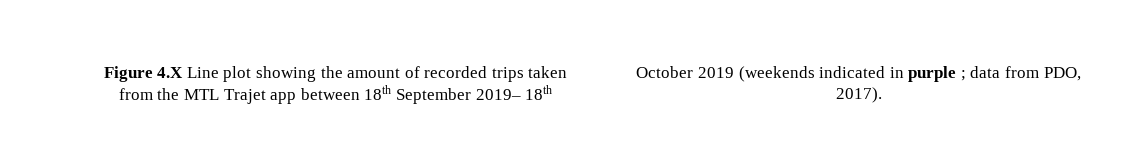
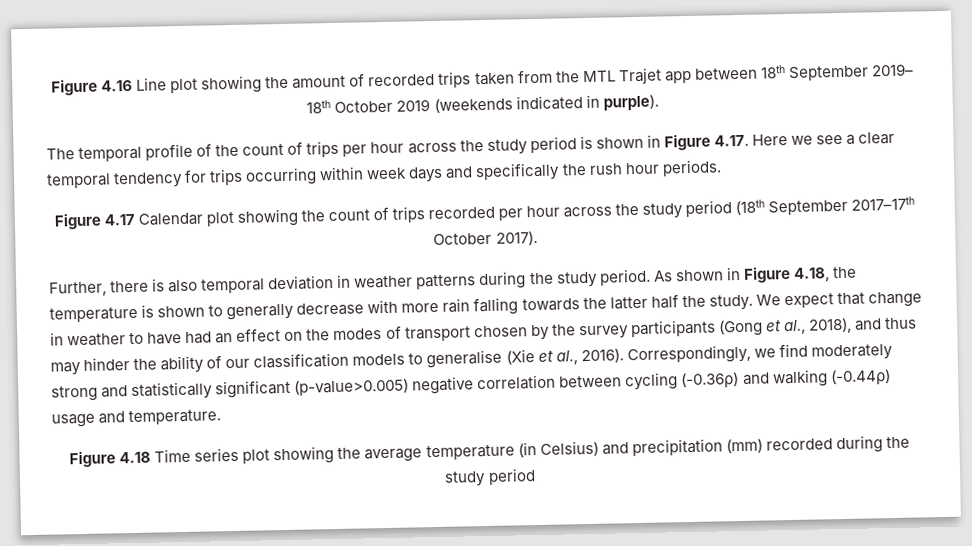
- Figure 4.X Line plot showing the amount of recorded trips taken from the MTL Trajet app between 18th September 2019– 18th October 2019 (weekends indicated in purple ; data from PDO, 2017).
+ Figure 4.16 Line plot showing the amount of recorded trips taken from the MTL Trajet app between 18th September 2019– 18th October 2019 (weekends indicated in purple).
+ The temporal profile of the count of trips per hour across the study period is shown in Figure 4.17. Here we see a clear temporal tendency for trips occurring within week days and specifically the rush hour periods.
+ Figure 4.17 Calendar plot showing the count of trips recorded per hour across the study period (18th September 2017–17th October 2017).
+ Further, there is also temporal deviation in weather patterns during the study period. As shown in Figure 4.18, the temperature is shown to generally decrease with more rain falling towards the latter half the study. We expect that change in weather to have had an effect on the modes of transport chosen by the survey participants (Gong et al., 2018), and thus may hinder the ability of our classification models to generalise (Xie et al., 2016). Correspondingly, we find moderately strong and statistically significant (p-value>0.005) negative correlation between cycling (-0.36ρ) and walking (-0.44ρ) usage and temperature.
+ Figure 4.18 Time series plot showing the average temperature (in Celsius) and precipitation (mm) recorded during the study period

